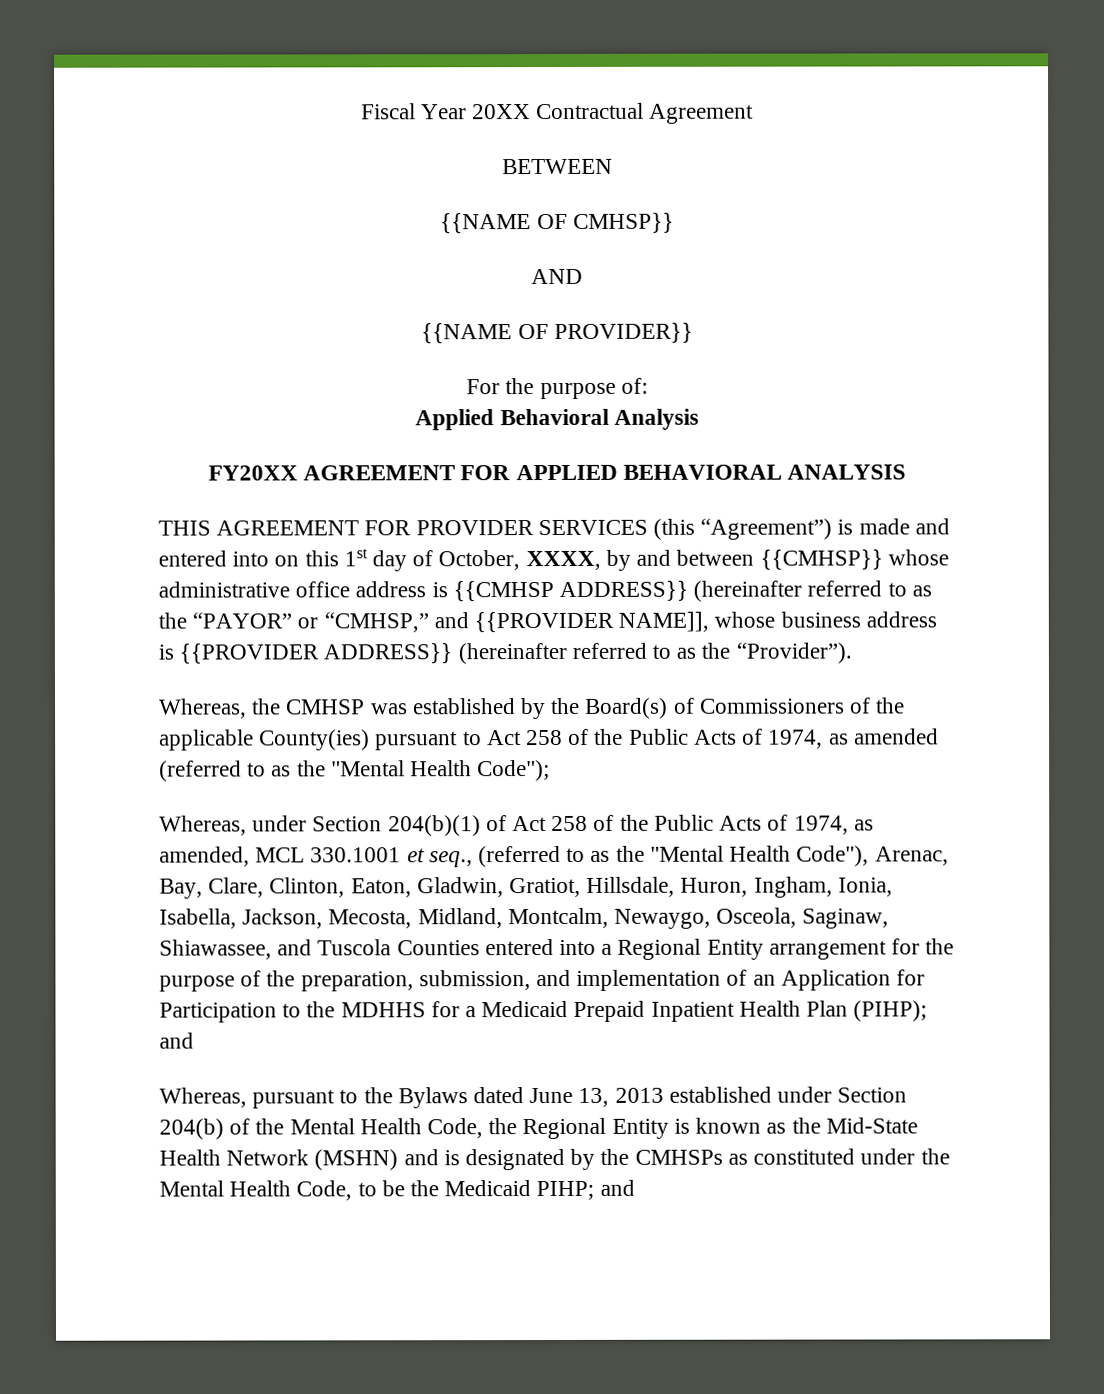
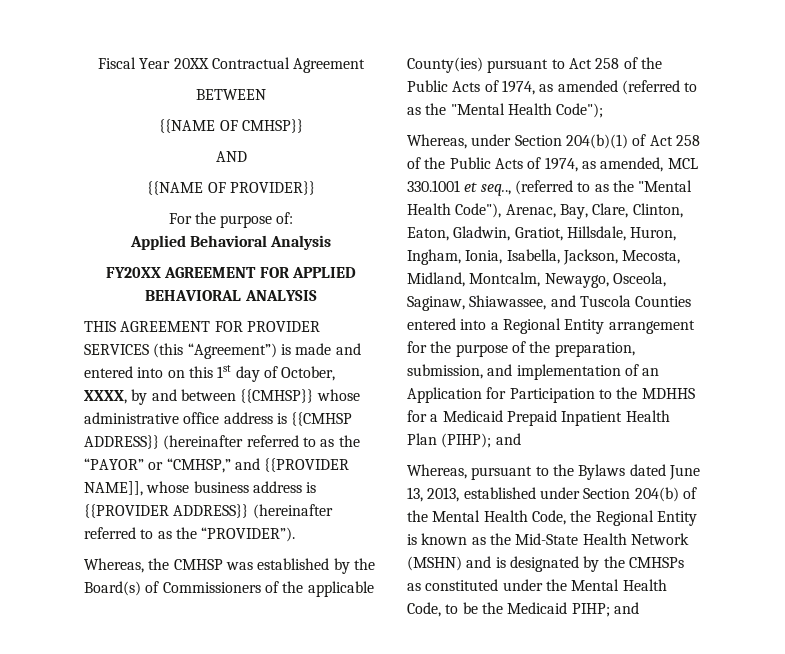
- THIS AGREEMENT FOR PROVIDER SERVICES (this “Agreement”) is made and entered into on this 1st day of October, XXXX, by and between {{CMHSP}} whose administrative office address is {{CMHSP ADDRESS}} (hereinafter referred to as the “PAYOR” or “CMHSP,” and {{PROVIDER NAME]], whose business address is {{PROVIDER ADDRESS}} (hereinafter referred to as the “Provider”).
+ THIS AGREEMENT FOR PROVIDER SERVICES (this “Agreement”) is made and entered into on this 1st day of October, XXXX, by and between {{CMHSP}} whose administrative office address is {{CMHSP ADDRESS}} (hereinafter referred to as the “PAYOR” or “CMHSP,” and {{PROVIDER NAME]], whose business address is {{PROVIDER ADDRESS}} (hereinafter referred to as the “PROVIDER”).
- Whereas, under Section 204(b)(1) of Act 258 of the Public Acts of 1974, as amended, MCL 330.1001 et seq., (referred to as the "Mental Health Code"), Arenac, Bay, Clare, Clinton, Eaton, Gladwin, Gratiot, Hillsdale, Huron, Ingham, Ionia, Isabella, Jackson, Mecosta, Midland, Montcalm, Newaygo, Osceola, Saginaw, Shiawassee, and Tuscola Counties entered into a Regional Entity arrangement for the purpose of the preparation, submission, and implementation of an Application for Participation to the MDHHS for a Medicaid Prepaid Inpatient Health Plan (PIHP);
+ Whereas, under Section 204(b)(1) of Act 258 of the Public Acts of 1974, as amended, MCL 330.1001 et seq.., (referred to as the "Mental Health Code"), Arenac, Bay, Clare, Clinton, Eaton, Gladwin, Gratiot, Hillsdale, Huron, Ingham, Ionia, Isabella, Jackson, Mecosta, Midland, Montcalm, Newaygo, Osceola, Saginaw, Shiawassee, and Tuscola Counties entered into a Regional Entity arrangement for the purpose of the preparation, submission, and implementation of an Application for Participation to the MDHHS for a Medicaid Prepaid Inpatient Health Plan (PIHP);
- Whereas, pursuant to the Bylaws dated June 13, 2013 established under Section 204(b) of the Mental Health Code, the Regional Entity is known as the Mid-State Health Network (MSHN) and is designated by the CMHSPs as constituted under the Mental Health Code, to be the Medicaid PIHP; and
+ Whereas, pursuant to the Bylaws dated June 13, 2013, established under Section 204(b) of the Mental Health Code, the Regional Entity is known as the Mid-State Health Network (MSHN) and is designated by the CMHSPs as constituted under the Mental Health Code, to be the Medicaid PIHP; and

